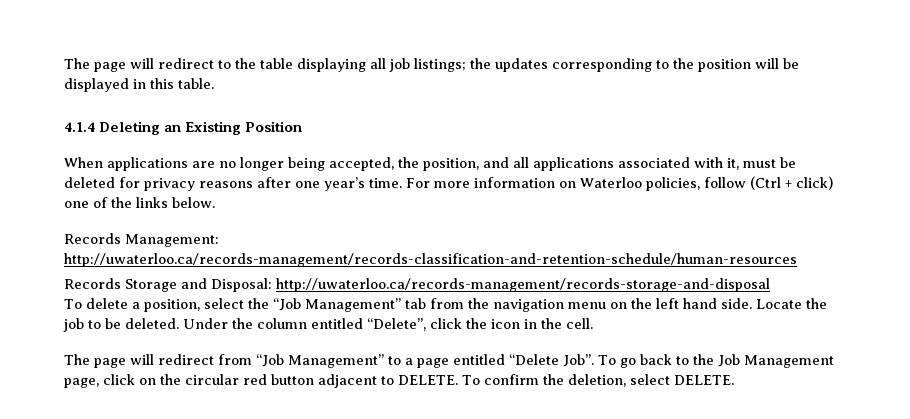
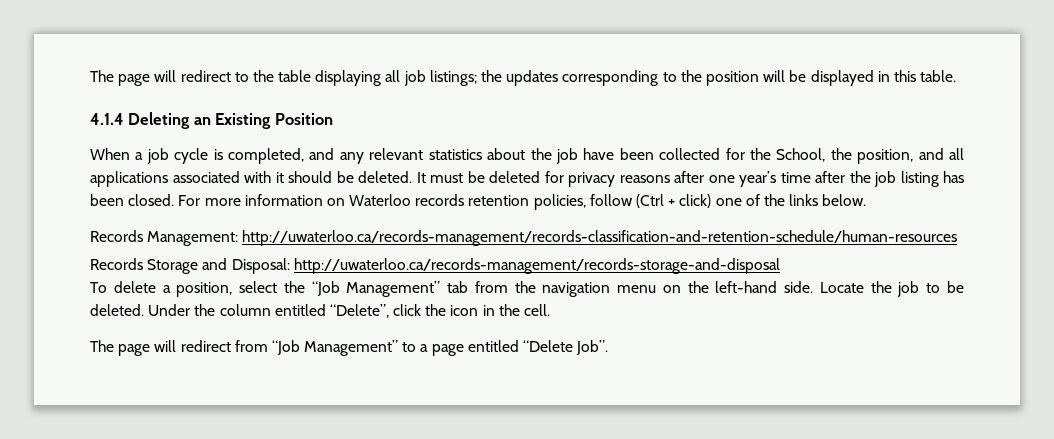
- When applications are no longer being accepted, the position, and all applications associated with it, must be deleted for privacy reasons after one year’s time.
+ When a job cycle is completed, and any relevant statistics about the job have been collected for the School, the position, and all applications associated with it should be deleted. It must be deleted for privacy reasons after one year’s time after the job listing has been closed.
- For more information on Waterloo policies, follow (Ctrl + click) one of the links below.
+ For more information on Waterloo records retention policies, follow (Ctrl + click) one of the links below.
- To delete a position, select the “Job Management” tab from the navigation menu on the left hand side.
+ To delete a position, select the “Job Management” tab from the navigation menu on the left-hand side.
- To go back to the Job Management page, click on the circular red button adjacent to DELETE. To confirm the deletion, select DELETE.

